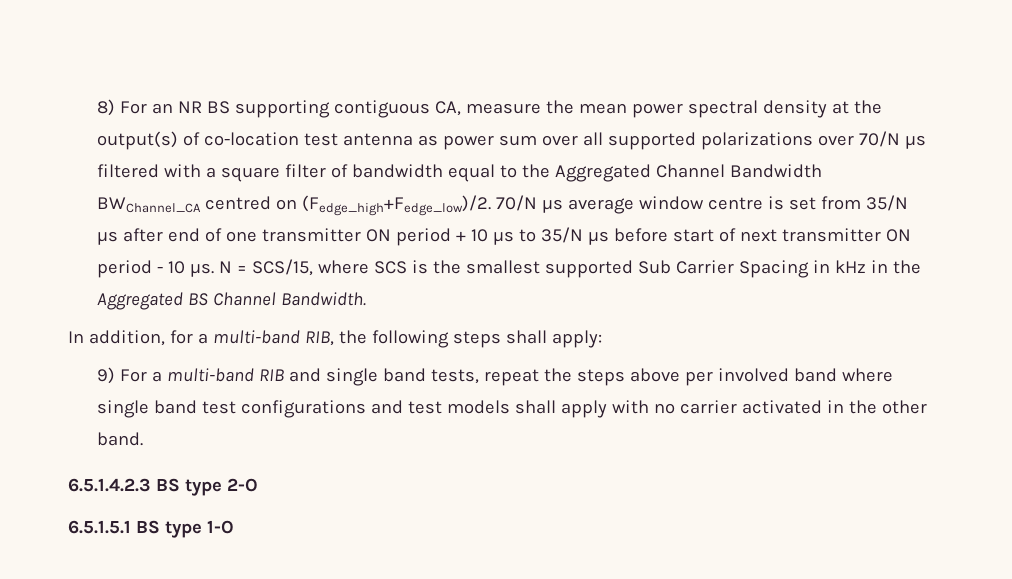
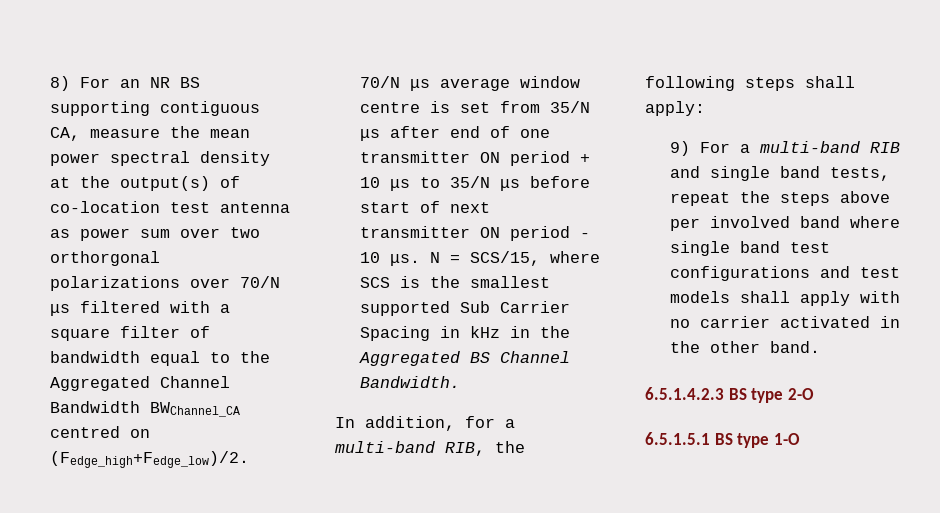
- 8) For an NR BS supporting contiguous CA, measure the mean power spectral density at the output(s) of co-location test antenna as power sum over all supported polarizations over 70/N μs filtered with a square filter of bandwidth equal to the Aggregated Channel Bandwidth BWChannel_CA centred on (Fedge_high+Fedge_low)/2.
+ 8) For an NR BS supporting contiguous CA, measure the mean power spectral density at the output(s) of co-location test antenna as power sum over two orthorgonal polarizations over 70/N μs filtered with a square filter of bandwidth equal to the Aggregated Channel Bandwidth BWChannel_CA centred on (Fedge_high+Fedge_low)/2.

